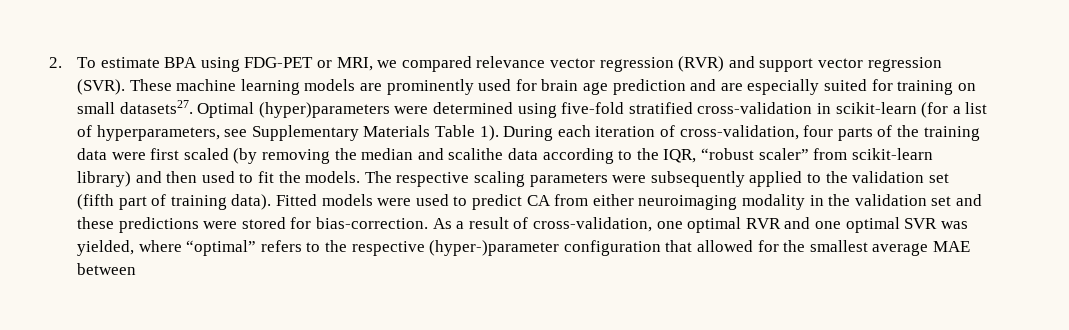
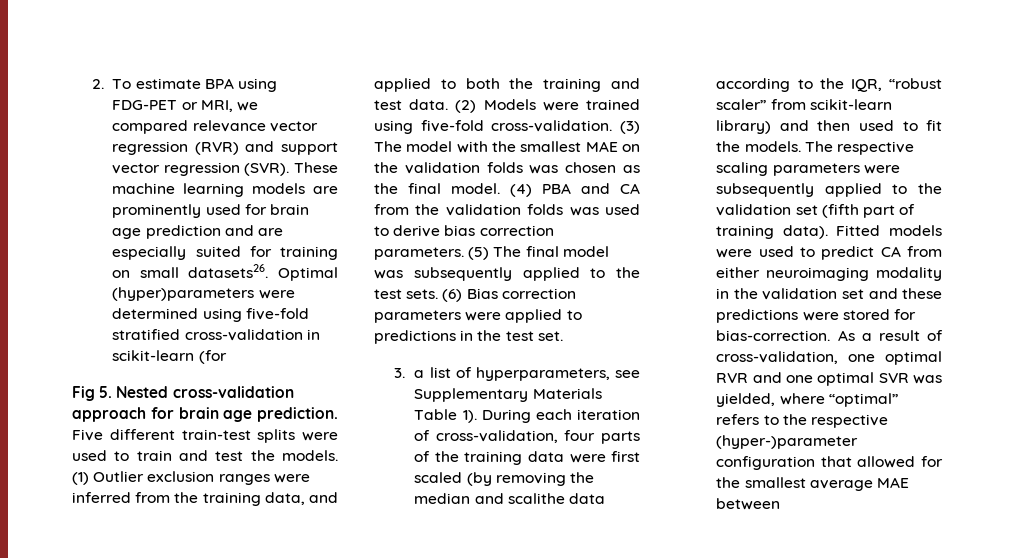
- These machine learning models are prominently used for brain age prediction and are especially suited for training on small datasets27.
+ These machine learning models are prominently used for brain age prediction and are especially suited for training on small datasets26.
- Optimal (hyper)parameters were determined using five-fold stratified cross-validation in scikit-learn (for a list of hyperparameters, see Supplementary Materials Table 1).
+ Optimal (hyper)parameters were determined using five-fold stratified cross-validation in scikit-learn (for
+ Fig 5. Nested cross-validation approach for brain age prediction. Five different train-test splits were used to train and test the models. (1) Outlier exclusion ranges were inferred from the training data, and applied to both the training and test data. (2) Models were trained using five-fold cross-validation. (3) The model with the smallest MAE on the validation folds was chosen as the final model. (4) PBA and CA from the validation folds was used to derive bias correction parameters. (5) The final model was subsequently applied to the test sets. (6) Bias correction parameters were applied to predictions in the test set.
+ 3. a list of hyperparameters, see Supplementary Materials Table 1).

